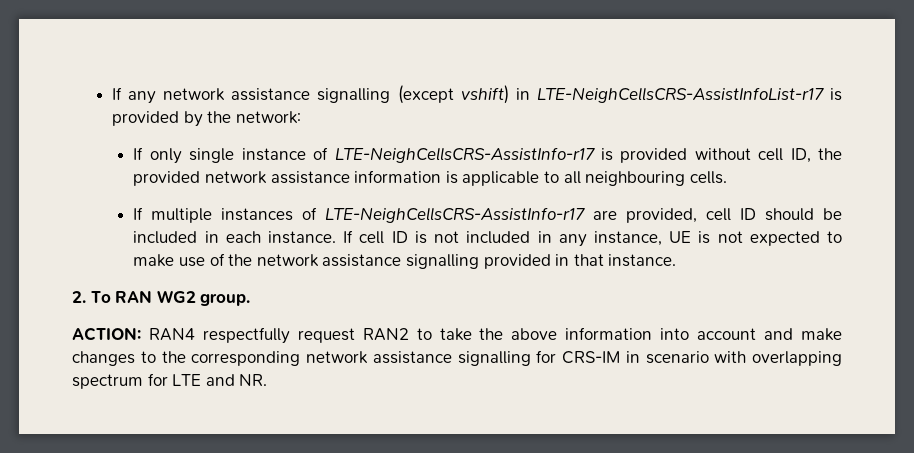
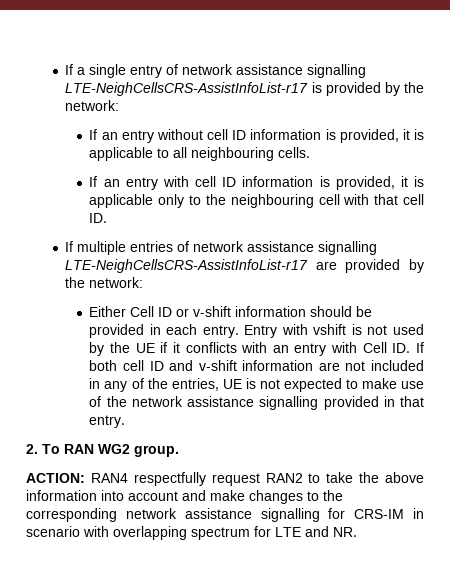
- If any network assistance signalling (except vshift) in LTE-NeighCellsCRS-AssistInfoList-r17 is provided by the network:
+ If a single entry of network assistance signalling LTE-NeighCellsCRS-AssistInfoList-r17 is provided by the network:
- If only single instance of LTE-NeighCellsCRS-AssistInfo-r17 is provided without cell ID, the provided network assistance information is applicable to all neighbouring cells.
+ If an entry without cell ID information is provided, it is applicable to all neighbouring cells.
- If multiple instances of LTE-NeighCellsCRS-AssistInfo-r17 are provided, cell ID should be included in each instance. If cell ID is not included in any instance, UE is not expected to make use of the network assistance signalling provided in that instance.
+ If an entry with cell ID information is provided, it is applicable only to the neighbouring cell with that cell ID.
+ If multiple entries of network assistance signalling LTE-NeighCellsCRS-AssistInfoList-r17 are provided by the network:
+ Either Cell ID or v-shift information should be provided in each entry. Entry with vshift is not used by the UE if it conflicts with an entry with Cell ID. If both cell ID and v-shift information are not included in any of the entries, UE is not expected to make use of the network assistance signalling provided in that entry.

